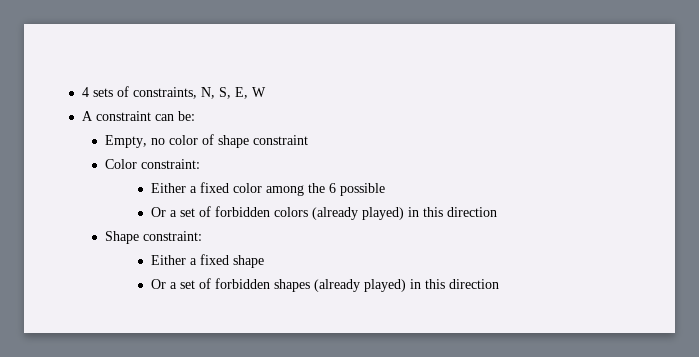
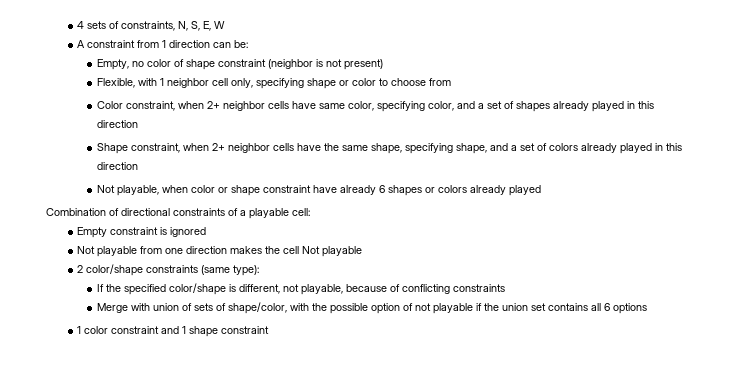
- A constraint can be:
+ A constraint from 1 direction can be:
- Empty, no color of shape constraint
- Color constraint:
- Either a fixed color among the 6 possible
- Or a set of forbidden colors (already played) in this direction
- Shape constraint:
- Either a fixed shape
- Or a set of forbidden shapes (already played) in this direction
+ Empty, no color of shape constraint (neighbor is not present)
+ Flexible, with 1 neighbor cell only, specifying shape or color to choose from
+ Color constraint, when 2+ neighbor cells have same color, specifying color, and a set of shapes already played in this direction
+ Shape constraint, when 2+ neighbor cells have the same shape, specifying shape, and a set of colors already played in this direction
+ Not playable, when color or shape constraint have already 6 shapes or colors already played
+ Combination of directional constraints of a playable cell:
+ Empty constraint is ignored
+ Not playable from one direction makes the cell Not playable
+ 2 color/shape constraints (same type):
+ If the specified color/shape is different, not playable, because of conflicting constraints
+ Merge with union of sets of shape/color, with the possible option of not playable if the union set contains all 6 options
+ 1 color constraint and 1 shape constraint

